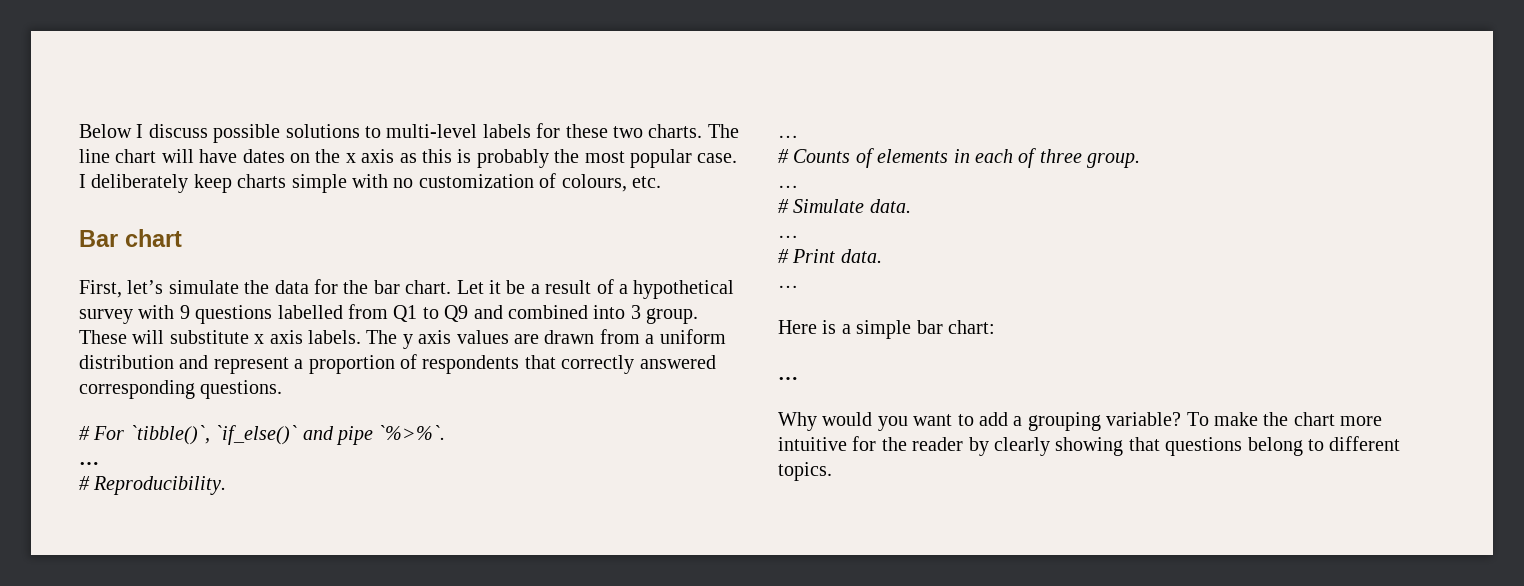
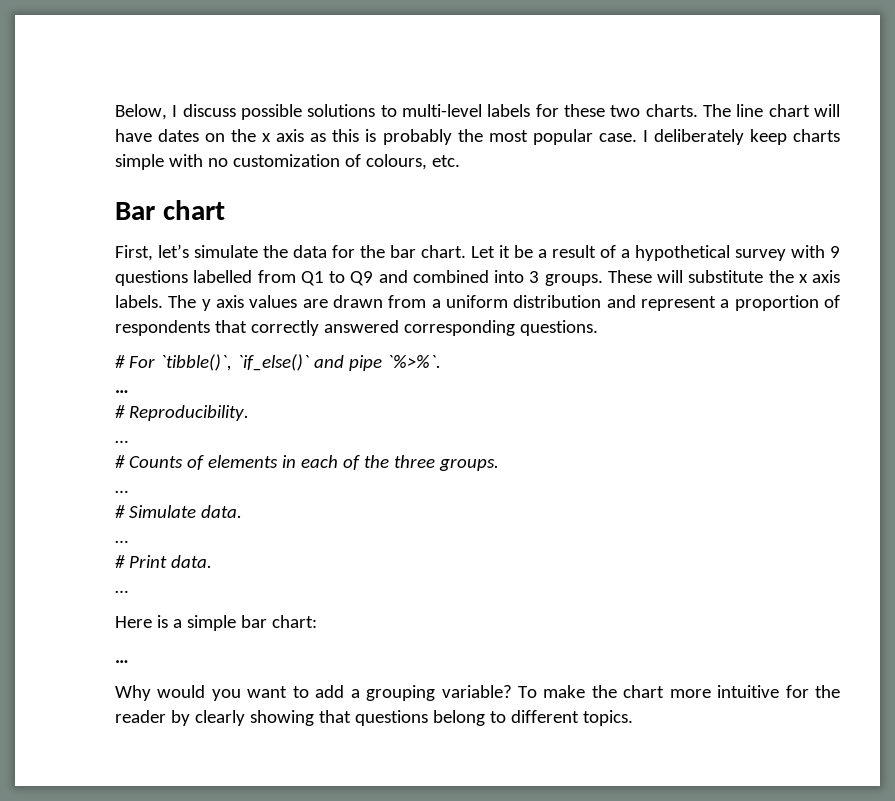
- Below I discuss possible solutions to multi-level labels for these two charts.
+ Below, I discuss possible solutions to multi-level labels for these two charts.
- Let it be a result of a hypothetical survey with 9 questions labelled from Q1 to Q9 and combined into 3 group.
+ Let it be a result of a hypothetical survey with 9 questions labelled from Q1 to Q9 and combined into 3 groups.
- These will substitute x axis labels.
+ These will substitute the x axis labels.
- # Counts of elements in each of three group.
+ # Counts of elements in each of the three groups.

